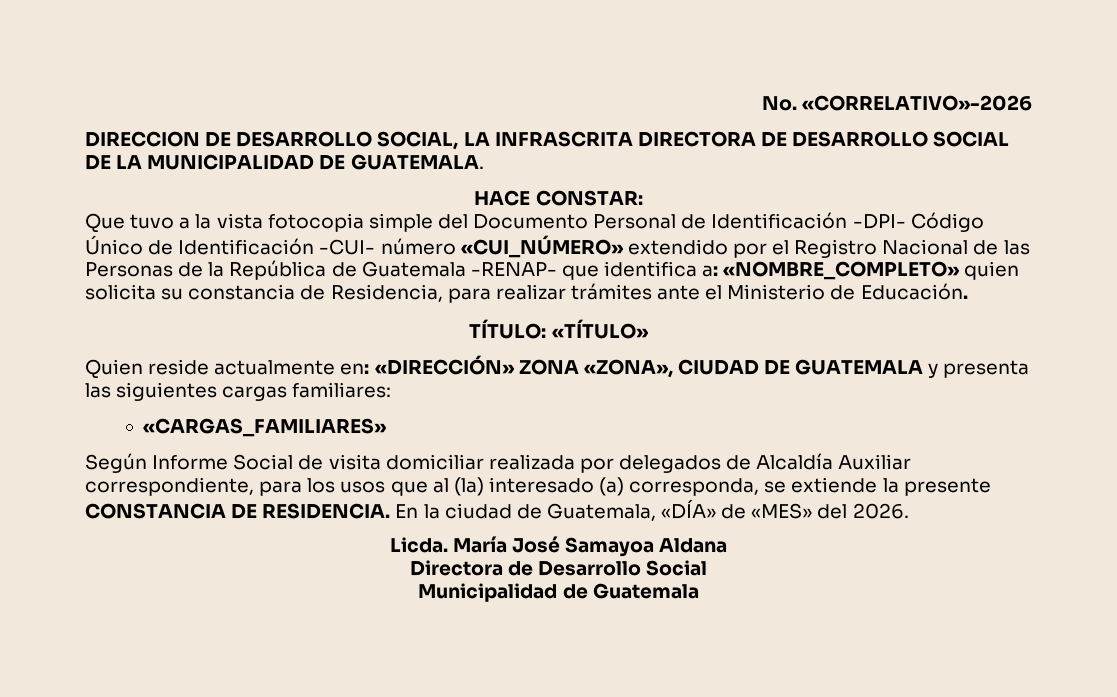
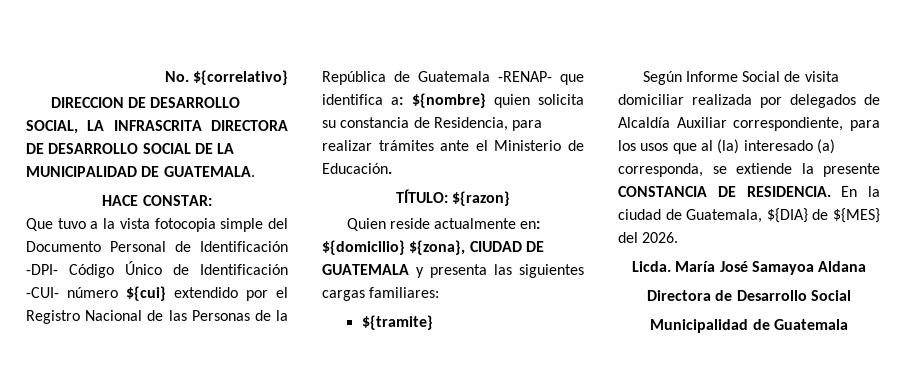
- No. «CORRELATIVO»-2026
+ No. ${correlativo}
- Que tuvo a la vista fotocopia simple del Documento Personal de Identificación -DPI- Código Único de Identificación -CUI- número «CUI_NÚMERO» extendido por el Registro Nacional de las Personas de la República de Guatemala -RENAP- que identifica a: «NOMBRE_COMPLETO» quien solicita su constancia de Residencia, para realizar trámites ante el Ministerio de Educación.
+ Que tuvo a la vista fotocopia simple del Documento Personal de Identificación -DPI- Código Único de Identificación -CUI- número ${cui} extendido por el Registro Nacional de las Personas de la República de Guatemala -RENAP- que identifica a: ${nombre} quien solicita su constancia de Residencia, para realizar trámites ante el Ministerio de Educación.
- TÍTULO: «TÍTULO»
+ TÍTULO: ${razon}
- Quien reside actualmente en: «DIRECCIÓN» ZONA «ZONA», CIUDAD DE GUATEMALA y presenta las siguientes cargas familiares:
+ Quien reside actualmente en: ${domicilio} ${zona}, CIUDAD DE GUATEMALA y presenta las siguientes cargas familiares:
- «CARGAS_FAMILIARES»
+ ${tramite}
- En la ciudad de Guatemala, «DÍA» de «MES» del 2026.
+ En la ciudad de Guatemala, ${DIA} de ${MES} del 2026.

